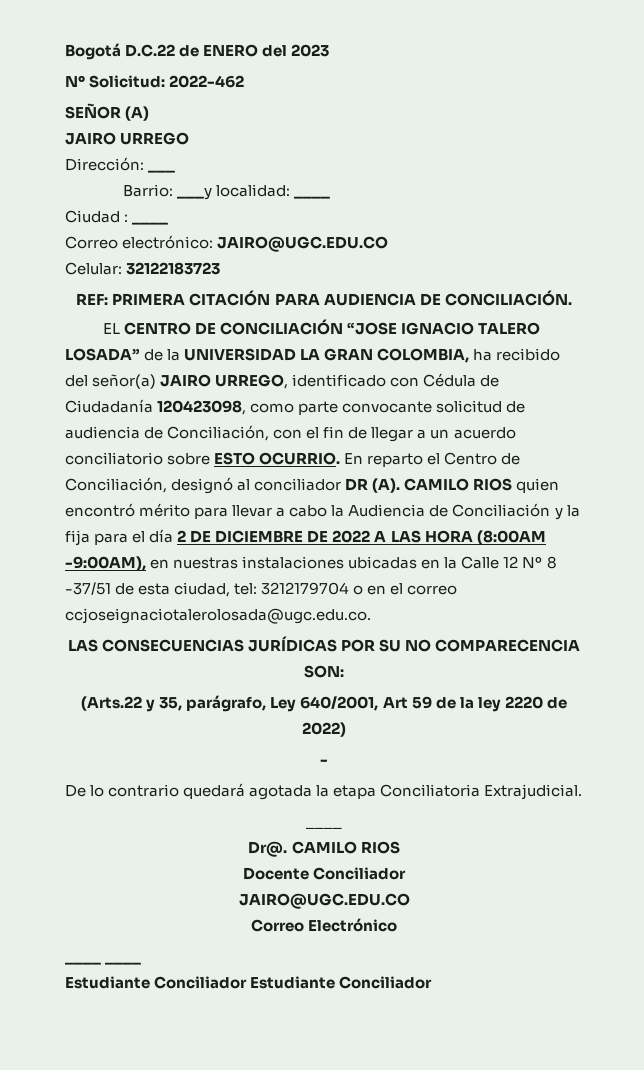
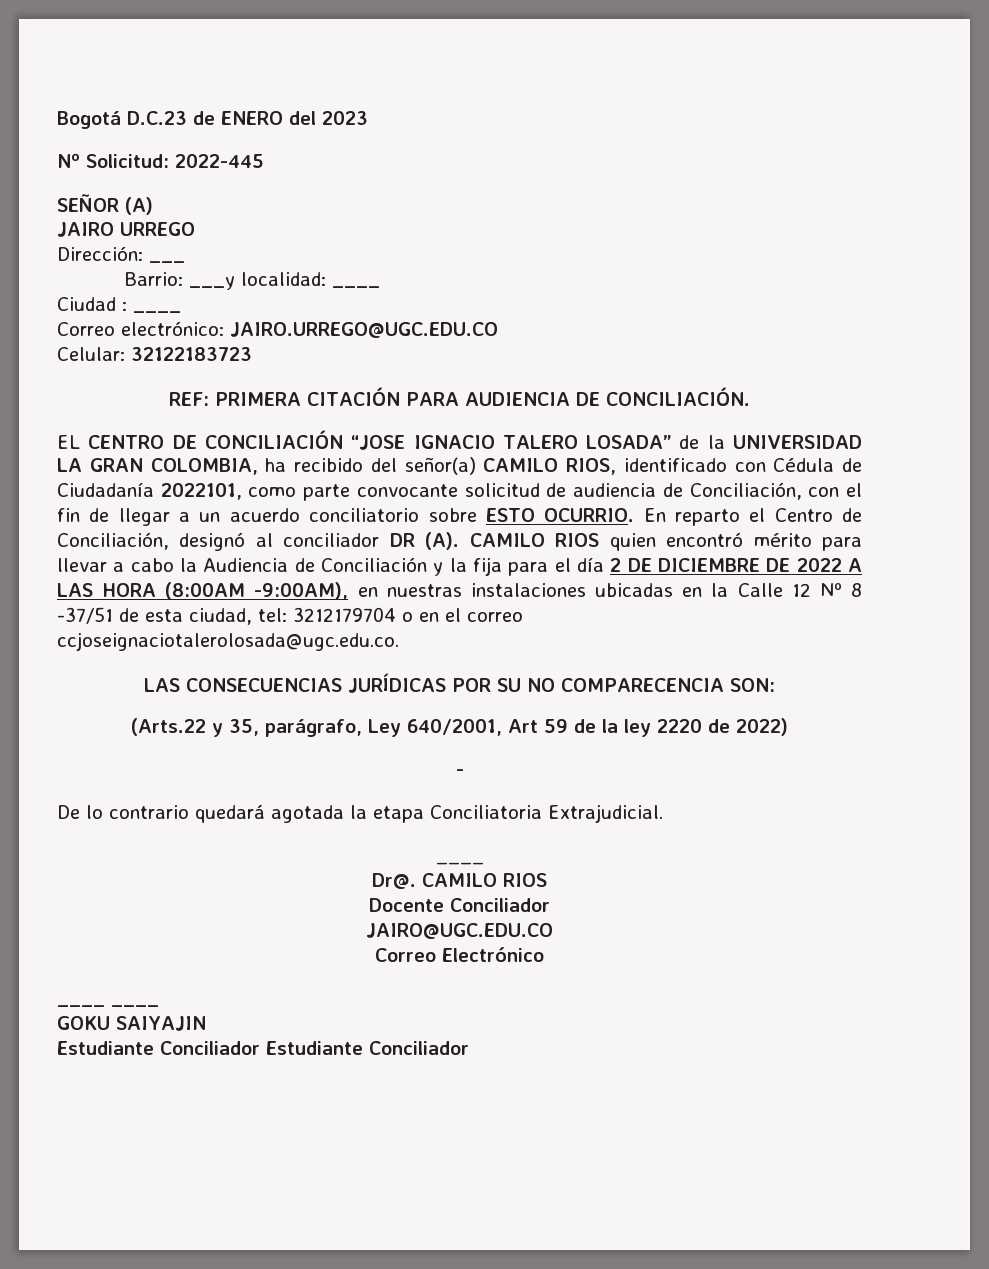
- Bogotá D.C.22 de ENERO del 2023
+ Bogotá D.C.23 de ENERO del 2023
- Nº Solicitud: 2022-462
+ Nº Solicitud: 2022-445
- Correo electrónico: JAIRO@UGC.EDU.CO
+ Correo electrónico: JAIRO.URREGO@UGC.EDU.CO
- EL CENTRO DE CONCILIACIÓN “JOSE IGNACIO TALERO LOSADA” de la UNIVERSIDAD LA GRAN COLOMBIA, ha recibido del señor(a) JAIRO URREGO, identificado con Cédula de Ciudadanía 120423098, como parte convocante solicitud de audiencia de Conciliación, con el fin de llegar a un acuerdo conciliatorio sobre ESTO OCURRIO.
+ EL CENTRO DE CONCILIACIÓN “JOSE IGNACIO TALERO LOSADA” de la UNIVERSIDAD LA GRAN COLOMBIA, ha recibido del señor(a) CAMILO RIOS, identificado con Cédula de Ciudadanía 2022101, como parte convocante solicitud de audiencia de Conciliación, con el fin de llegar a un acuerdo conciliatorio sobre ESTO OCURRIO.
+ GOKU SAIYAJIN

